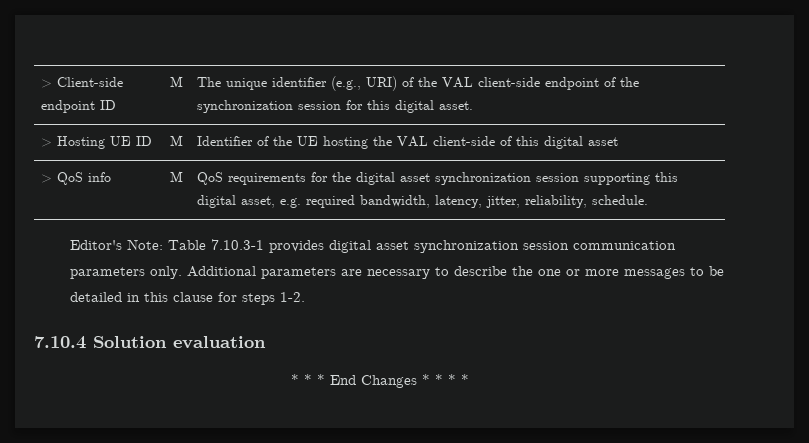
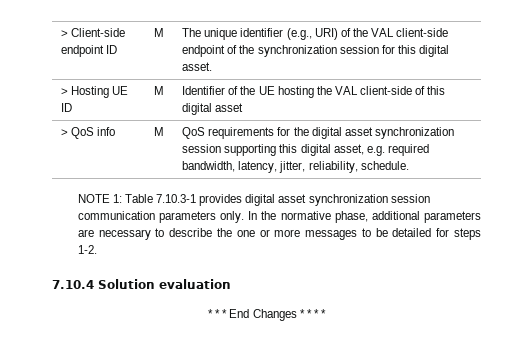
- Editor's Note: Table 7.10.3-1 provides digital asset synchronization session communication parameters only.
+ NOTE 1: Table 7.10.3-1 provides digital asset synchronization session communication parameters only.
- Additional parameters are necessary to describe the one or more messages to be detailed in this clause for steps 1-2.
+ In the normative phase, additional parameters are necessary to describe the one or more messages to be detailed for steps 1-2.

